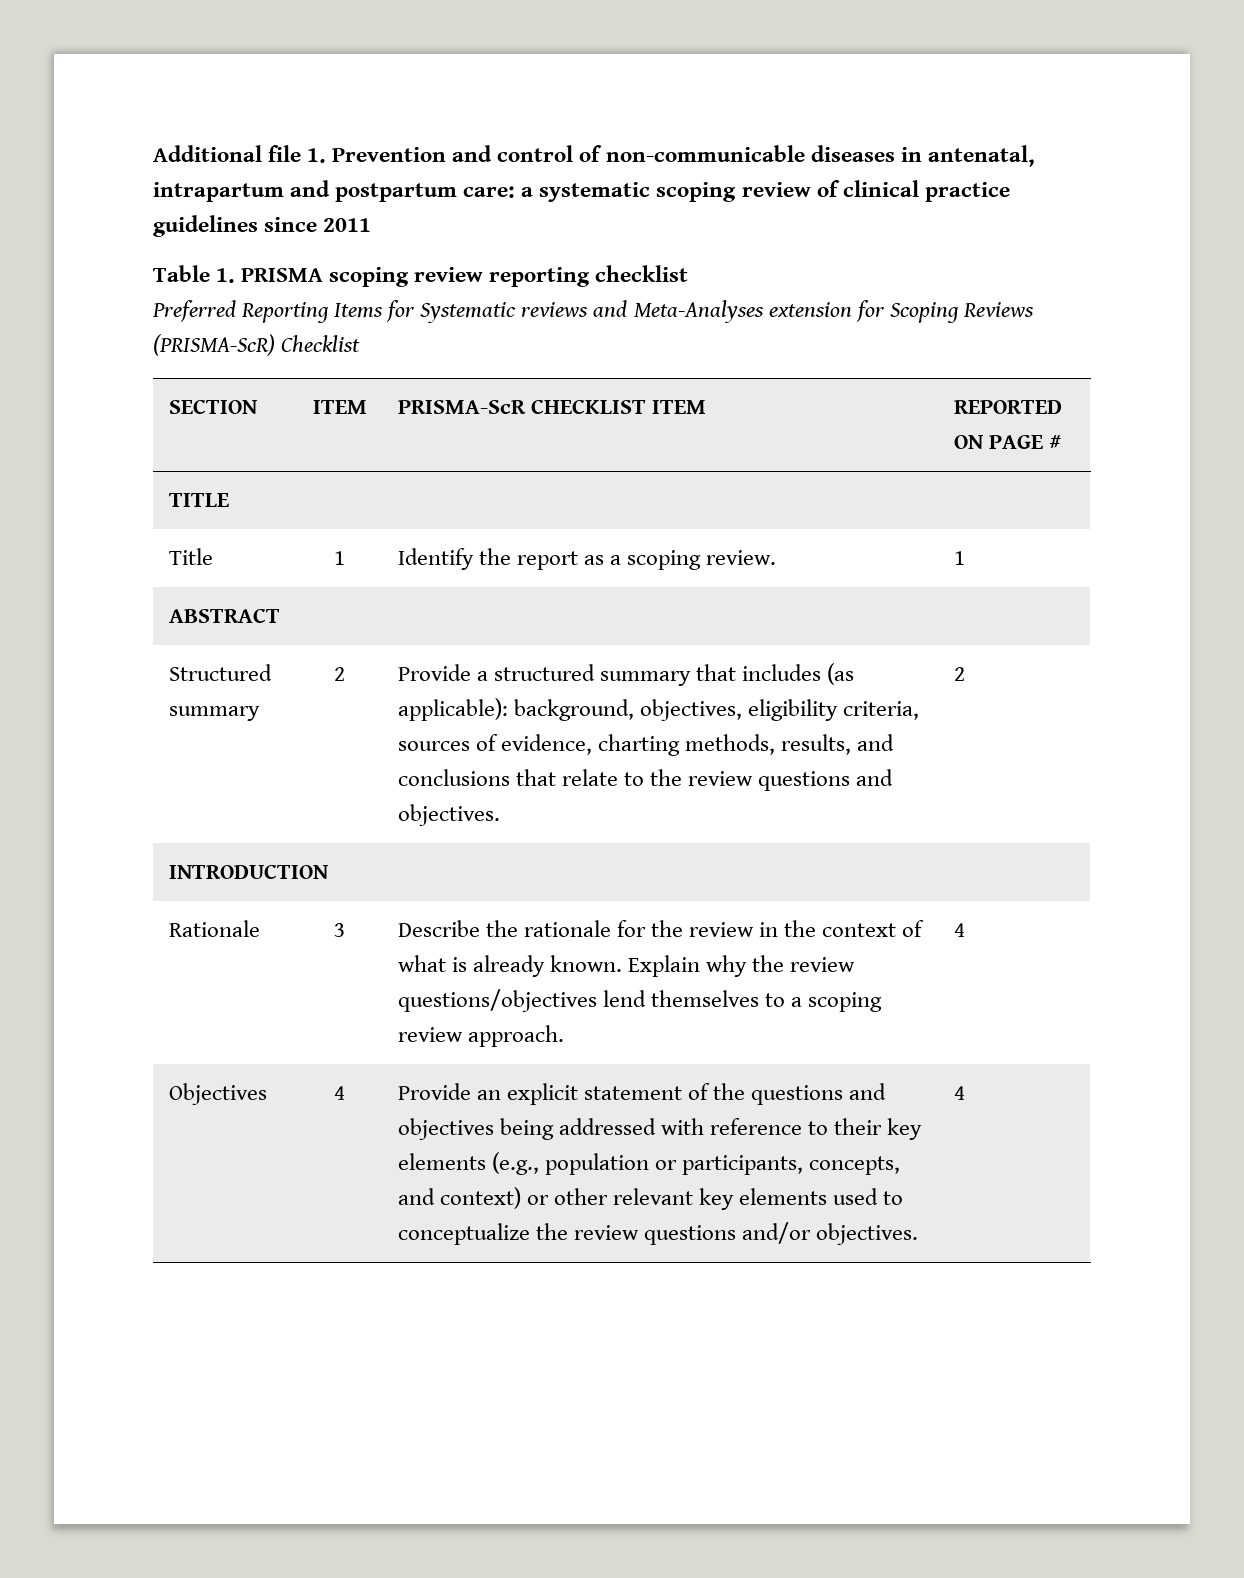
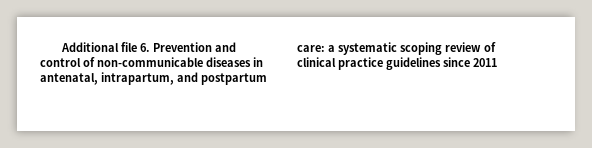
- Additional file 1. Prevention and control of non-communicable diseases in antenatal, intrapartum and postpartum care: a systematic scoping review of clinical practice guidelines since 2011
+ Additional file 6. Prevention and control of non-communicable diseases in antenatal, intrapartum, and postpartum care: a systematic scoping review of clinical practice guidelines since 2011
- Table 1. PRISMA scoping review reporting checklist
- Preferred Reporting Items for Systematic reviews and Meta-Analyses extension for Scoping Reviews (PRISMA-ScR) Checklist
- SECTION | ITEM | PRISMA-ScR CHECKLIST ITEM | REPORTED ON PAGE #
- TITLE
- Title | 1 | Identify the report as a scoping review. | 1
- ABSTRACT
- Structured summary | 2 | Provide a structured summary that includes (as applicable): background, objectives, eligibility criteria, sources of evidence, charting methods, results, and conclusions that relate to the review questions and objectives. | 2
- INTRODUCTION
- Rationale | 3 | Describe the rationale for the review in the context of what is already known. Explain why the review questions/objectives lend themselves to a scoping review approach. | 4
- Objectives | 4 | Provide an explicit statement of the questions and objectives being addressed with reference to their key elements (e.g., population or participants, concepts, and context) or other relevant key elements used to conceptualize the review questions and/or objectives. | 4

